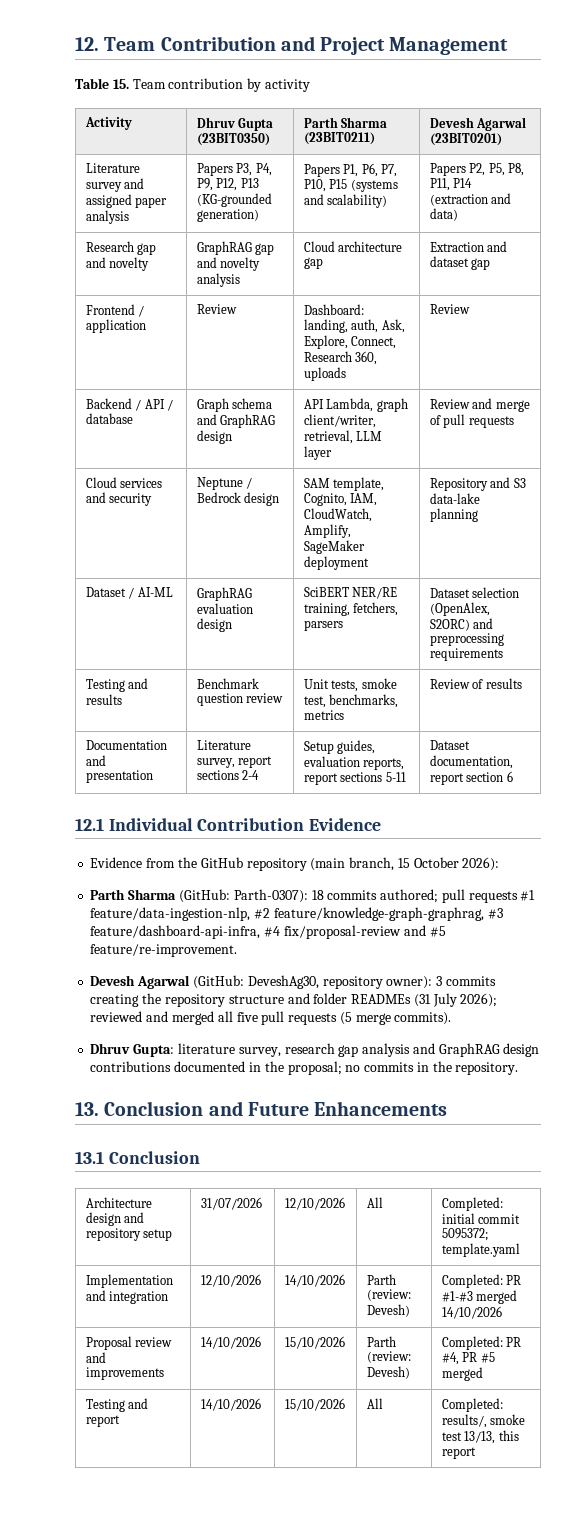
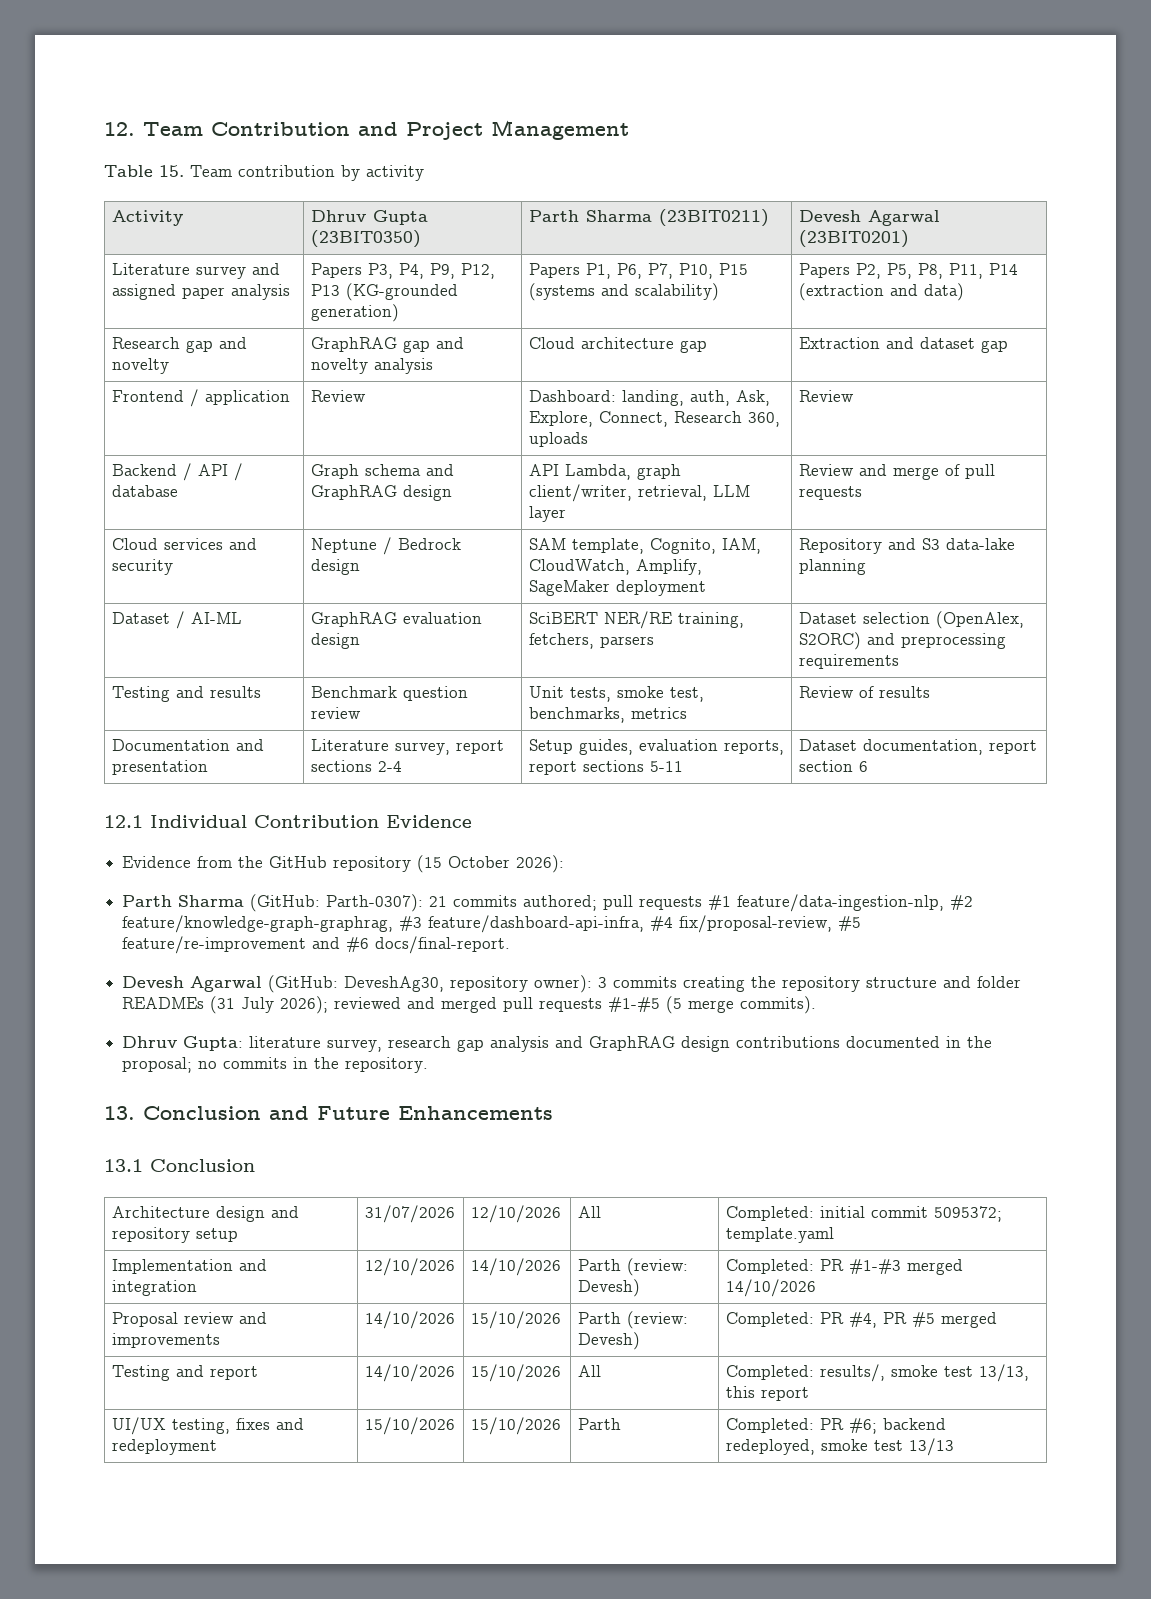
- Evidence from the GitHub repository (main branch, 15 October 2026):
+ Evidence from the GitHub repository (15 October 2026):
- Parth Sharma (GitHub: Parth-0307): 18 commits authored; pull requests #1 feature/data-ingestion-nlp, #2 feature/knowledge-graph-graphrag, #3 feature/dashboard-api-infra, #4 fix/proposal-review and #5 feature/re-improvement.
+ Parth Sharma (GitHub: Parth-0307): 21 commits authored; pull requests #1 feature/data-ingestion-nlp, #2 feature/knowledge-graph-graphrag, #3 feature/dashboard-api-infra, #4 fix/proposal-review, #5 feature/re-improvement and #6 docs/final-report.
- Devesh Agarwal (GitHub: DeveshAg30, repository owner): 3 commits creating the repository structure and folder READMEs (31 July 2026); reviewed and merged all five pull requests (5 merge commits).
+ Devesh Agarwal (GitHub: DeveshAg30, repository owner): 3 commits creating the repository structure and folder READMEs (31 July 2026); reviewed and merged pull requests #1-#5 (5 merge commits).
+ UI/UX testing, fixes and redeployment | 15/10/2026 | 15/10/2026 | Parth | Completed: PR #6; backend redeployed, smoke test 13/13

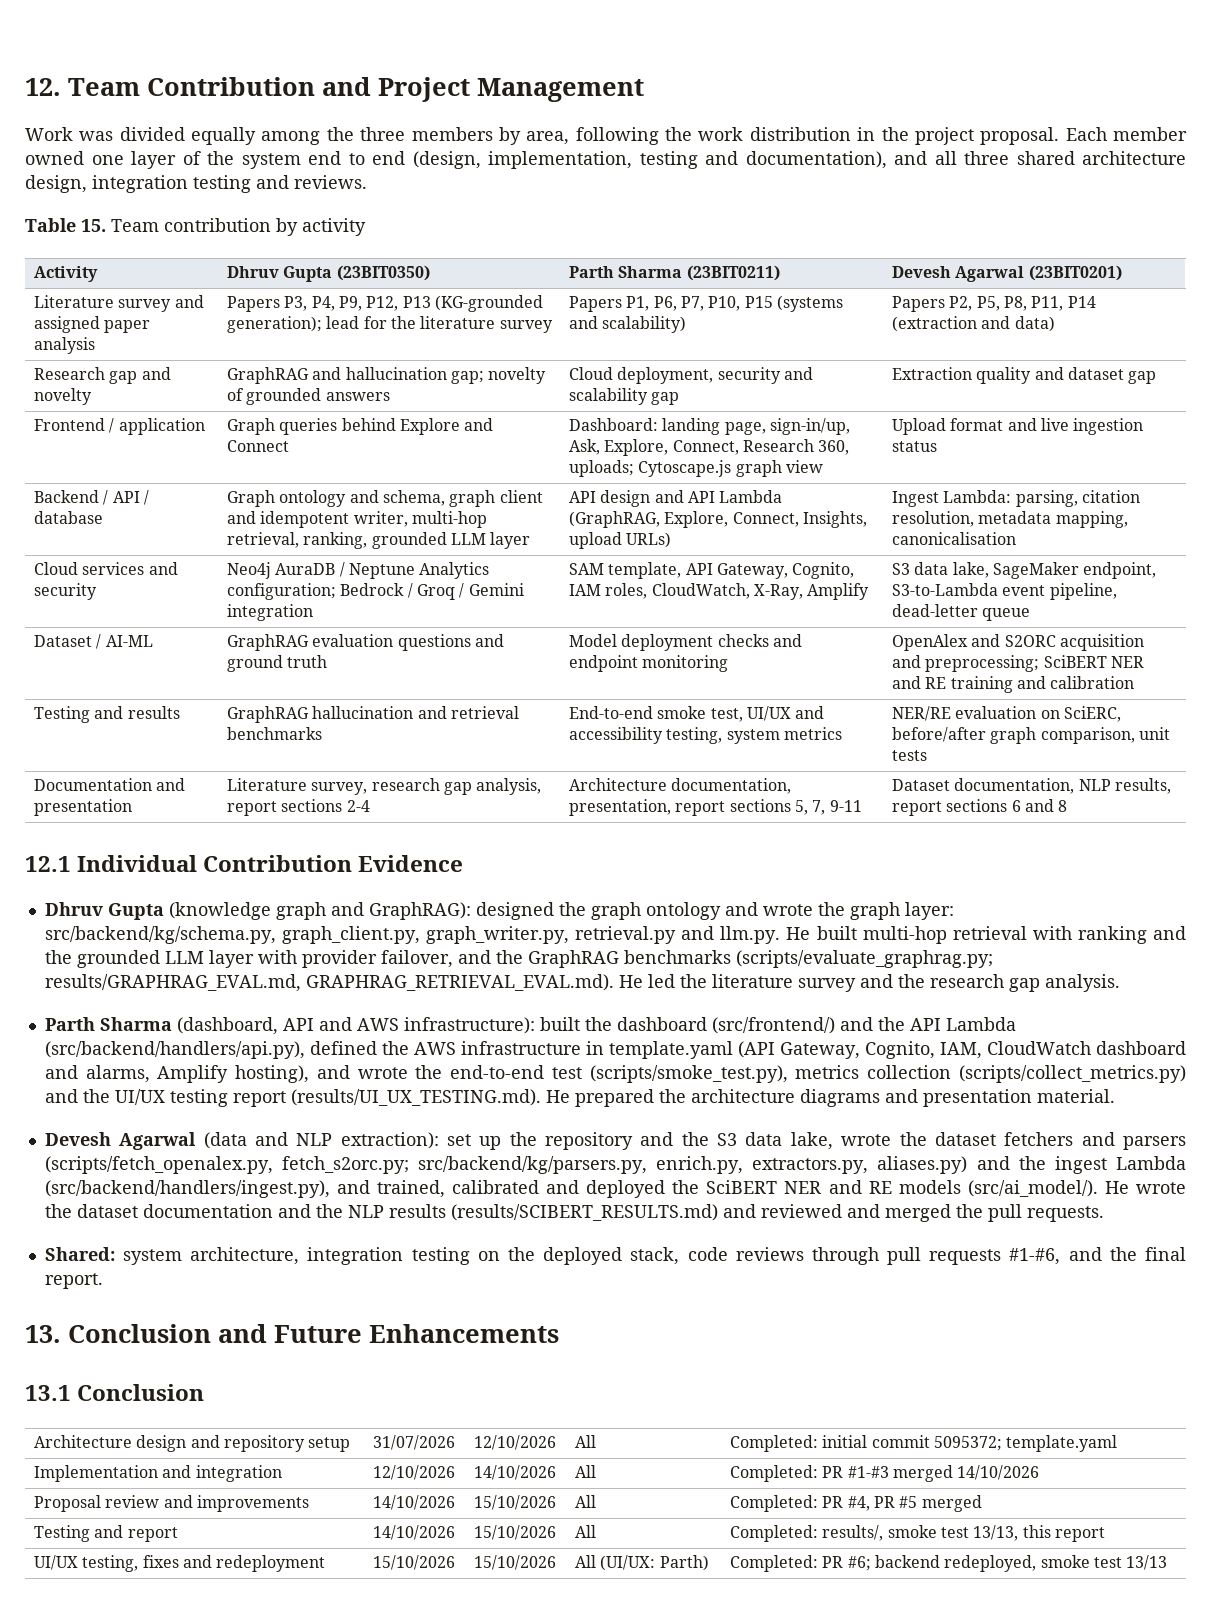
+ Work was divided equally among the three members by area, following the work distribution in the project proposal. Each member owned one layer of the system end to end (design, implementation, testing and documentation), and all three shared architecture design, integration testing and reviews.
- Literature survey and assigned paper analysis | Papers P3, P4, P9, P12, P13 (KG-grounded generation) | Papers P1, P6, P7, P10, P15 (systems and scalability) | Papers P2, P5, P8, P11, P14 (extraction and data)
+ Literature survey and assigned paper analysis | Papers P3, P4, P9, P12, P13 (KG-grounded generation); lead for the literature survey | Papers P1, P6, P7, P10, P15 (systems and scalability) | Papers P2, P5, P8, P11, P14 (extraction and data)
- Research gap and novelty | GraphRAG gap and novelty analysis | Cloud architecture gap | Extraction and dataset gap
+ Research gap and novelty | GraphRAG and hallucination gap; novelty of grounded answers | Cloud deployment, security and scalability gap | Extraction quality and dataset gap
- Frontend / application | Review | Dashboard: landing, auth, Ask, Explore, Connect, Research 360, uploads | Review
+ Frontend / application | Graph queries behind Explore and Connect | Dashboard: landing page, sign-in/up, Ask, Explore, Connect, Research 360, uploads; Cytoscape.js graph view | Upload format and live ingestion status
- Backend / API / database | Graph schema and GraphRAG design | API Lambda, graph client/writer, retrieval, LLM layer | Review and merge of pull requests
- Cloud services and security | Neptune / Bedrock design | SAM template, Cognito, IAM, CloudWatch, Amplify, SageMaker deployment | Repository and S3 data-lake planning
+ Backend / API / database | Graph ontology and schema, graph client and idempotent writer, multi-hop retrieval, ranking, grounded LLM layer | API design and API Lambda (GraphRAG, Explore, Connect, Insights, upload URLs) | Ingest Lambda: parsing, citation resolution, metadata mapping, canonicalisation
+ Cloud services and security | Neo4j AuraDB / Neptune Analytics configuration; Bedrock / Groq / Gemini integration | SAM template, API Gateway, Cognito, IAM roles, CloudWatch, X-Ray, Amplify | S3 data lake, SageMaker endpoint, S3-to-Lambda event pipeline, dead-letter queue
- Dataset / AI-ML | GraphRAG evaluation design | SciBERT NER/RE training, fetchers, parsers | Dataset selection (OpenAlex, S2ORC) and preprocessing requirements
- Testing and results | Benchmark question review | Unit tests, smoke test, benchmarks, metrics | Review of results
+ Dataset / AI-ML | GraphRAG evaluation questions and ground truth | Model deployment checks and endpoint monitoring | OpenAlex and S2ORC acquisition and preprocessing; SciBERT NER and RE training and calibration
+ Testing and results | GraphRAG hallucination and retrieval benchmarks | End-to-end smoke test, UI/UX and accessibility testing, system metrics | NER/RE evaluation on SciERC, before/after graph comparison, unit tests
- Documentation and presentation | Literature survey, report sections 2-4 | Setup guides, evaluation reports, report sections 5-11 | Dataset documentation, report section 6
+ Documentation and presentation | Literature survey, research gap analysis, report sections 2-4 | Architecture documentation, presentation, report sections 5, 7, 9-11 | Dataset documentation, NLP results, report sections 6 and 8
- Evidence from the GitHub repository (15 October 2026):
- Parth Sharma (GitHub: Parth-0307): 21 commits authored; pull requests #1 feature/data-ingestion-nlp, #2 feature/knowledge-graph-graphrag, #3 feature/dashboard-api-infra, #4 fix/proposal-review, #5 feature/re-improvement and #6 docs/final-report.
- Devesh Agarwal (GitHub: DeveshAg30, repository owner): 3 commits creating the repository structure and folder READMEs (31 July 2026); reviewed and merged pull requests #1-#5 (5 merge commits).
- Dhruv Gupta: literature survey, research gap analysis and GraphRAG design contributions documented in the proposal; no commits in the repository.
+ Dhruv Gupta (knowledge graph and GraphRAG): designed the graph ontology and wrote the graph layer: src/backend/kg/schema.py, graph_client.py, graph_writer.py, retrieval.py and llm.py. He built multi-hop retrieval with ranking and the grounded LLM layer with provider failover, and the GraphRAG benchmarks (scripts/evaluate_graphrag.py; results/GRAPHRAG_EVAL.md, GRAPHRAG_RETRIEVAL_EVAL.md). He led the literature survey and the research gap analysis.
+ Parth Sharma (dashboard, API and AWS infrastructure): built the dashboard (src/frontend/) and the API Lambda (src/backend/handlers/api.py), defined the AWS infrastructure in template.yaml (API Gateway, Cognito, IAM, CloudWatch dashboard and alarms, Amplify hosting), and wrote the end-to-end test (scripts/smoke_test.py), metrics collection (scripts/collect_metrics.py) and the UI/UX testing report (results/UI_UX_TESTING.md). He prepared the architecture diagrams and presentation material.
+ Devesh Agarwal (data and NLP extraction): set up the repository and the S3 data lake, wrote the dataset fetchers and parsers (scripts/fetch_openalex.py, fetch_s2orc.py; src/backend/kg/parsers.py, enrich.py, extractors.py, aliases.py) and the ingest Lambda (src/backend/handlers/ingest.py), and trained, calibrated and deployed the SciBERT NER and RE models (src/ai_model/). He wrote the dataset documentation and the NLP results (results/SCIBERT_RESULTS.md) and reviewed and merged the pull requests.
+ Shared: system architecture, integration testing on the deployed stack, code reviews through pull requests #1-#6, and the final report.
- Implementation and integration | 12/10/2026 | 14/10/2026 | Parth (review: Devesh) | Completed: PR #1-#3 merged 14/10/2026
+ Implementation and integration | 12/10/2026 | 14/10/2026 | All | Completed: PR #1-#3 merged 14/10/2026
- Proposal review and improvements | 14/10/2026 | 15/10/2026 | Parth (review: Devesh) | Completed: PR #4, PR #5 merged
+ Proposal review and improvements | 14/10/2026 | 15/10/2026 | All | Completed: PR #4, PR #5 merged
- UI/UX testing, fixes and redeployment | 15/10/2026 | 15/10/2026 | Parth | Completed: PR #6; backend redeployed, smoke test 13/13
+ UI/UX testing, fixes and redeployment | 15/10/2026 | 15/10/2026 | All (UI/UX: Parth) | Completed: PR #6; backend redeployed, smoke test 13/13

